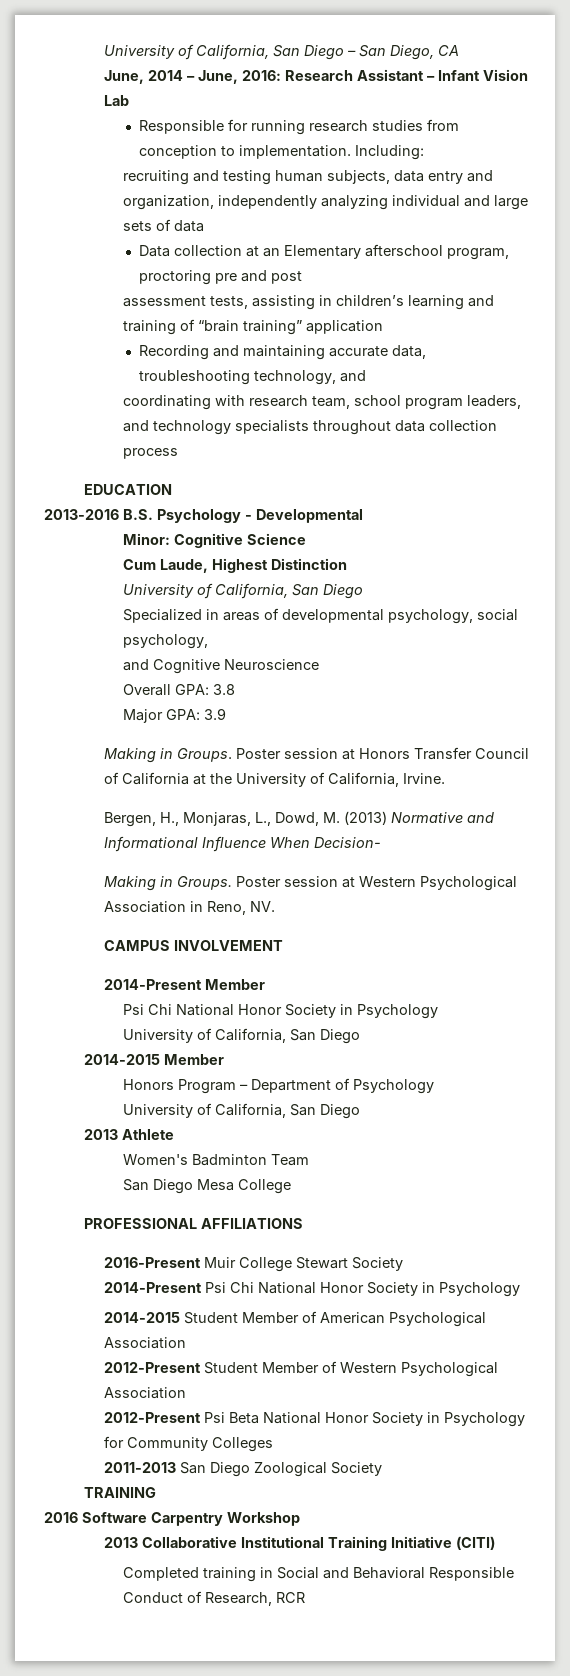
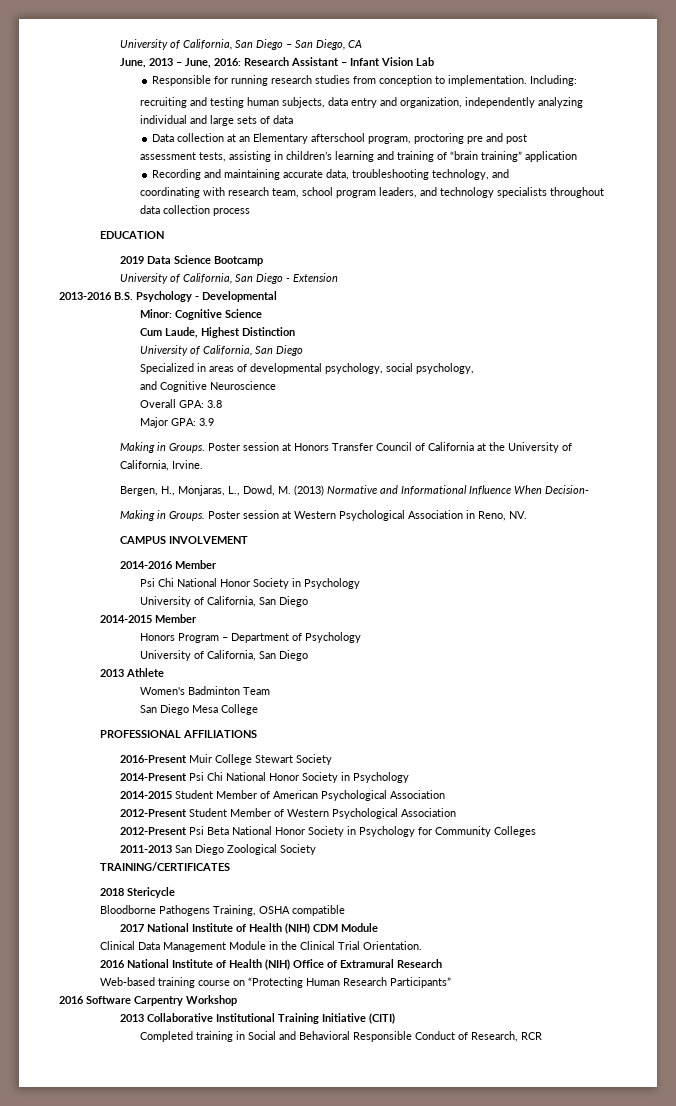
- June, 2014 – June, 2016: Research Assistant – Infant Vision Lab
+ June, 2013 – June, 2016: Research Assistant – Infant Vision Lab
+ 2019 Data Science Bootcamp
+ University of California, San Diego - Extension
- 2014-Present Member
+ 2014-2016 Member
- TRAINING
+ TRAINING/CERTIFICATES
+ 2018 Stericycle
+ Bloodborne Pathogens Training, OSHA compatible
+ 2017 National Institute of Health (NIH) CDM Module
+ Clinical Data Management Module in the Clinical Trial Orientation.
+ 2016 National Institute of Health (NIH) Office of Extramural Research
+ Web-based training course on “Protecting Human Research Participants”

